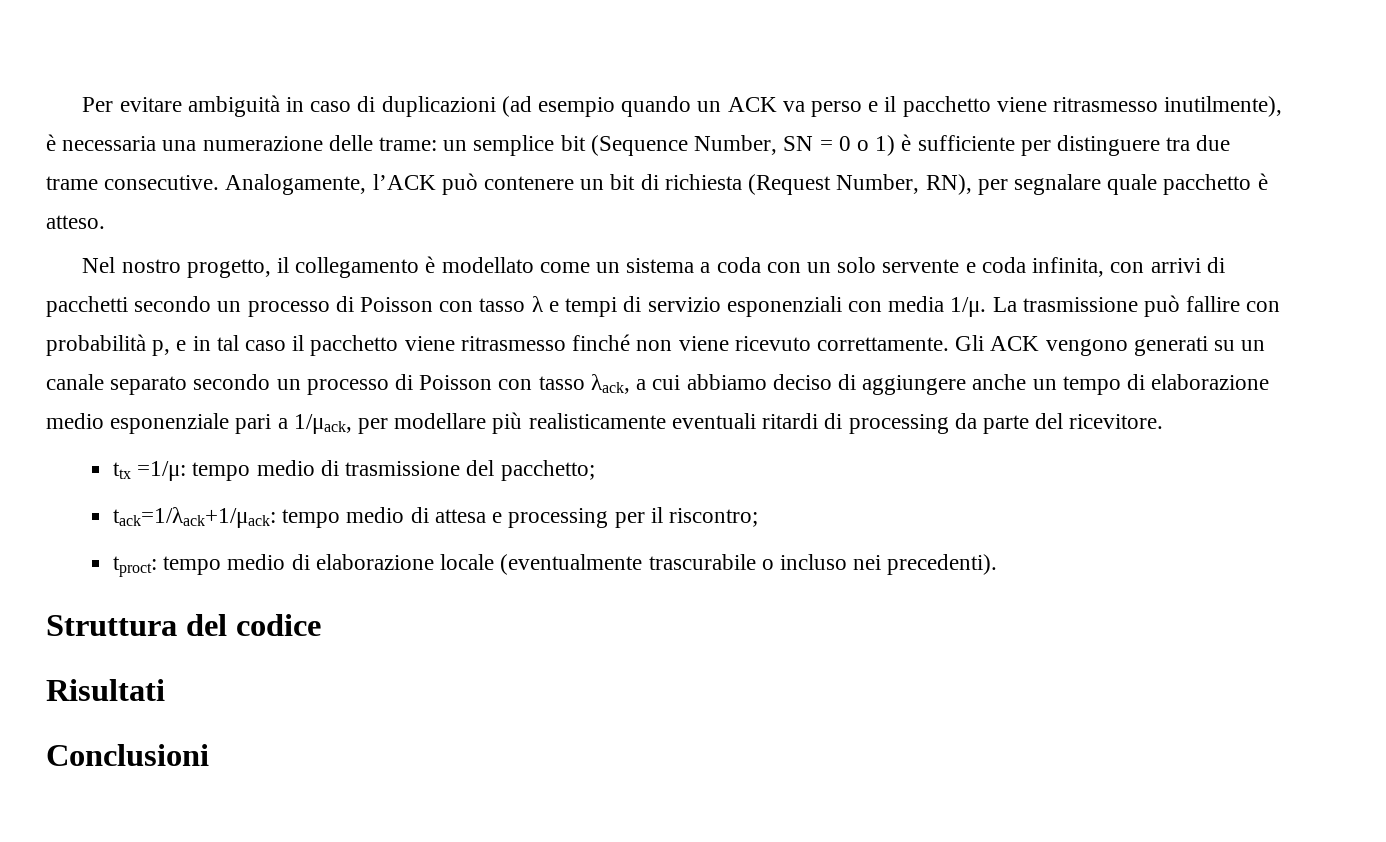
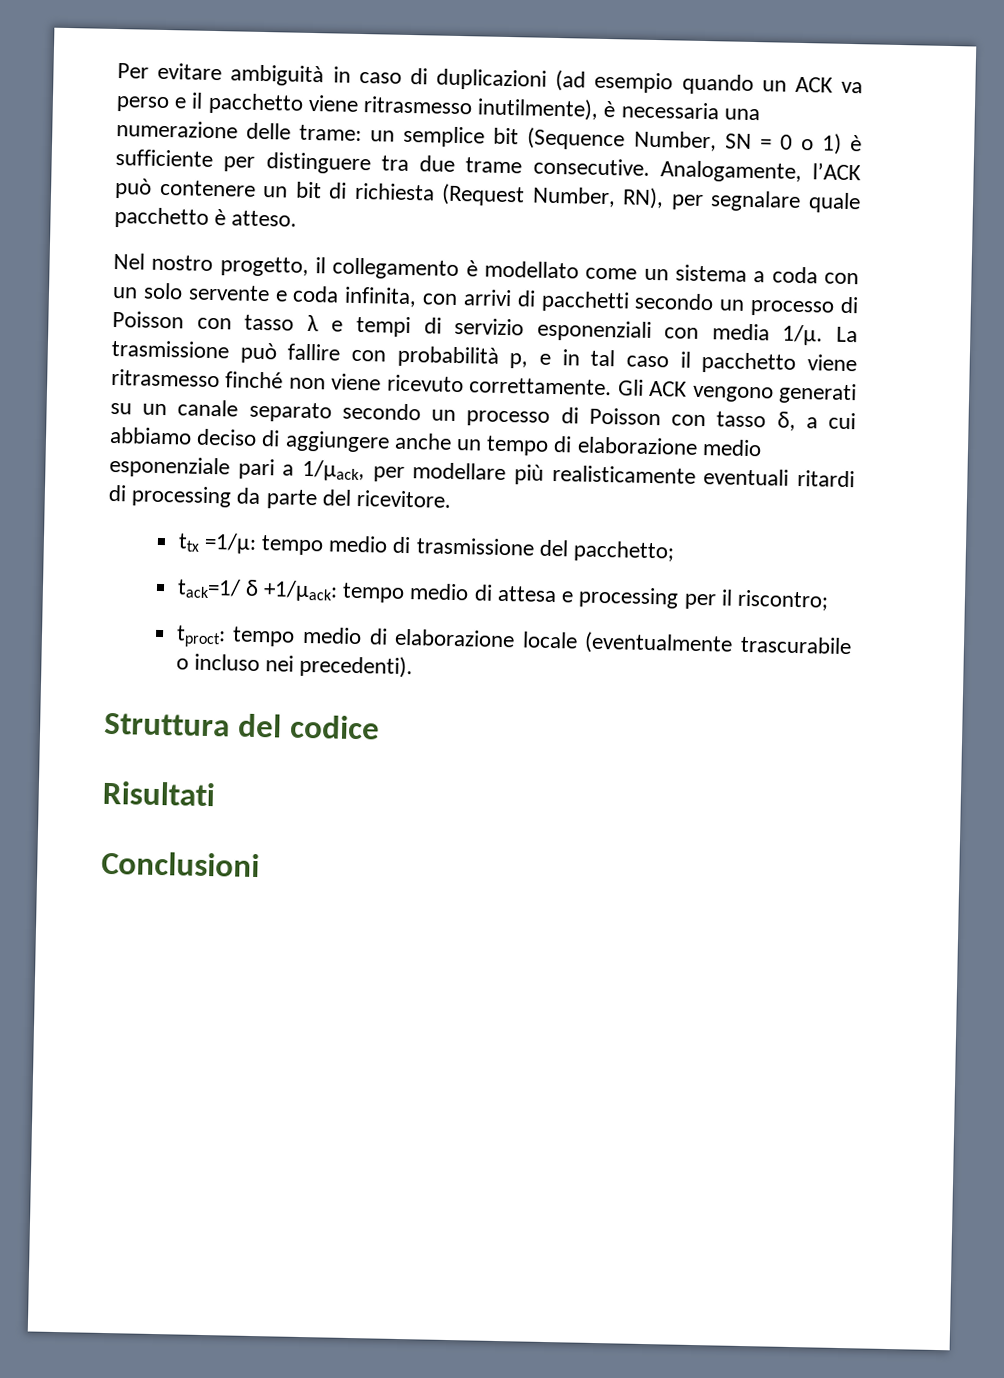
- Gli ACK vengono generati su un canale separato secondo un processo di Poisson con tasso λack, a cui abbiamo deciso di aggiungere anche un tempo di elaborazione medio esponenziale pari a 1/μack, per modellare più realisticamente eventuali ritardi di processing da parte del ricevitore.
+ Gli ACK vengono generati su un canale separato secondo un processo di Poisson con tasso δ, a cui abbiamo deciso di aggiungere anche un tempo di elaborazione medio esponenziale pari a 1/μack, per modellare più realisticamente eventuali ritardi di processing da parte del ricevitore.
- tack=1/λack+1/μack: tempo medio di attesa e processing per il riscontro;
+ tack=1/ δ +1/μack: tempo medio di attesa e processing per il riscontro;

